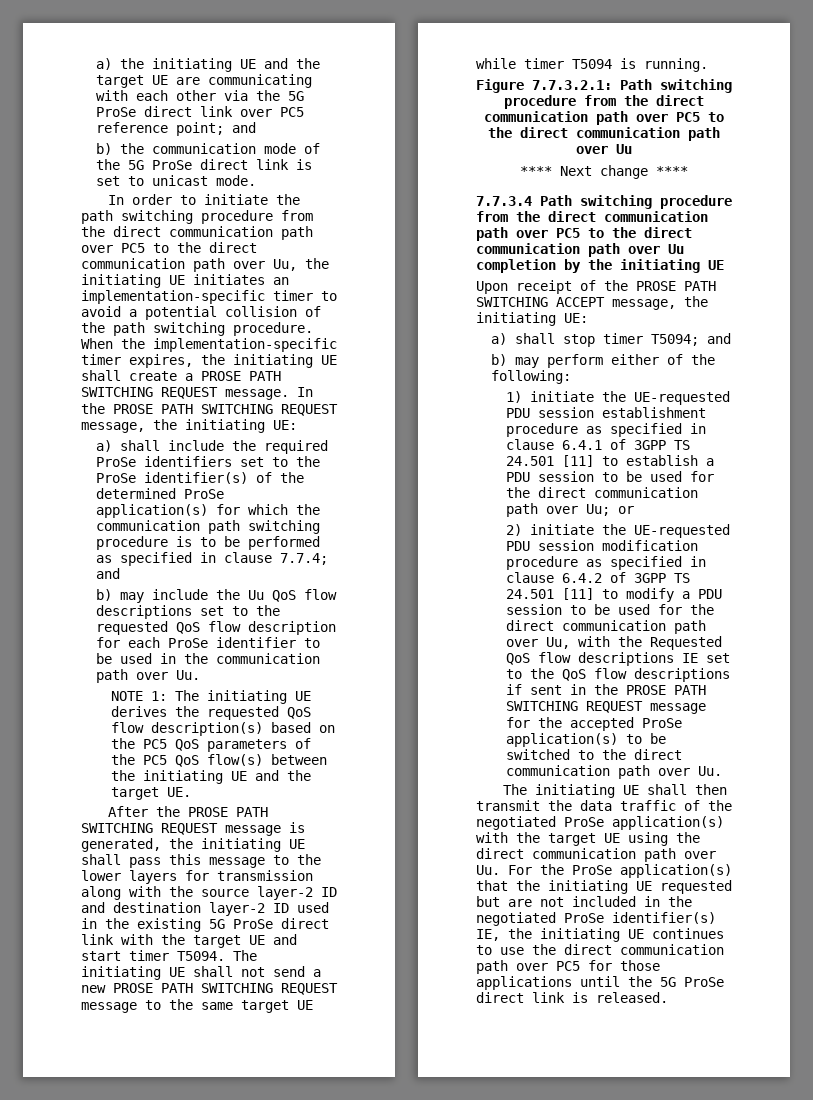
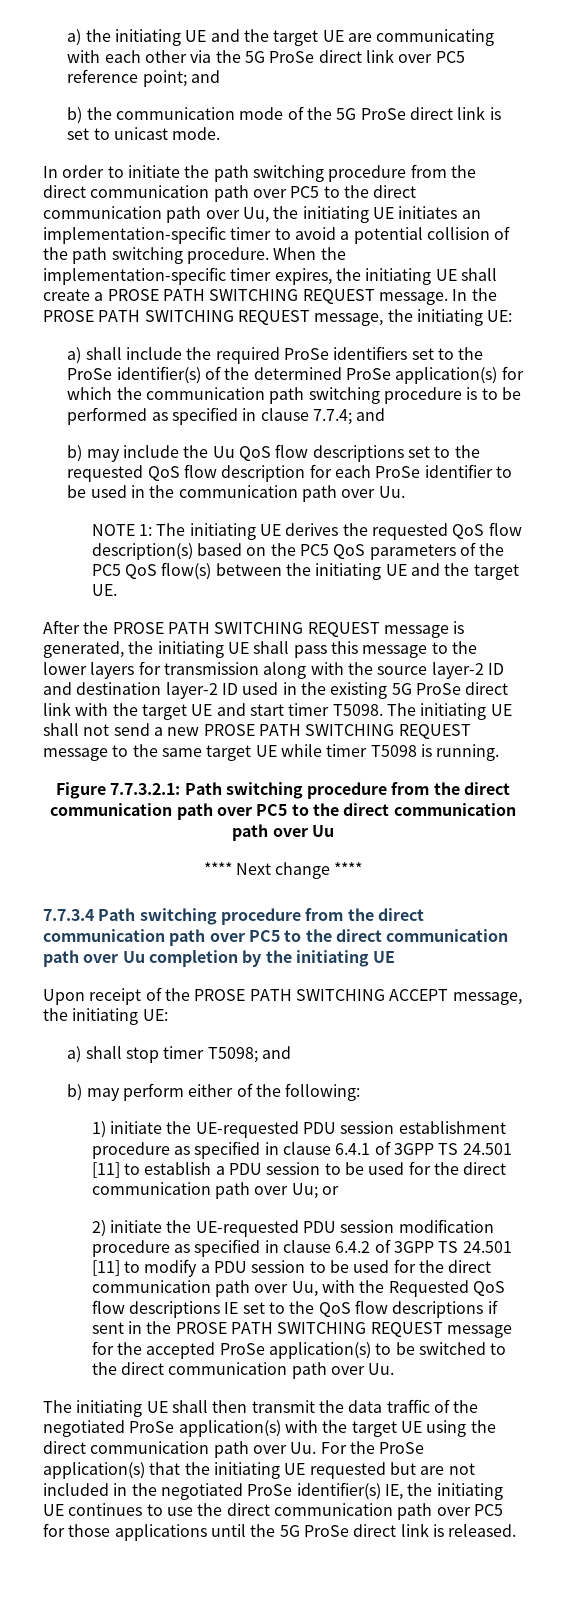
- After the PROSE PATH SWITCHING REQUEST message is generated, the initiating UE shall pass this message to the lower layers for transmission along with the source layer-2 ID and destination layer-2 ID used in the existing 5G ProSe direct link with the target UE and start timer T5094.
+ After the PROSE PATH SWITCHING REQUEST message is generated, the initiating UE shall pass this message to the lower layers for transmission along with the source layer-2 ID and destination layer-2 ID used in the existing 5G ProSe direct link with the target UE and start timer T5098.
- The initiating UE shall not send a new PROSE PATH SWITCHING REQUEST message to the same target UE while timer T5094 is running.
+ The initiating UE shall not send a new PROSE PATH SWITCHING REQUEST message to the same target UE while timer T5098 is running.
- a) shall stop timer T5094; and
+ a) shall stop timer T5098; and

